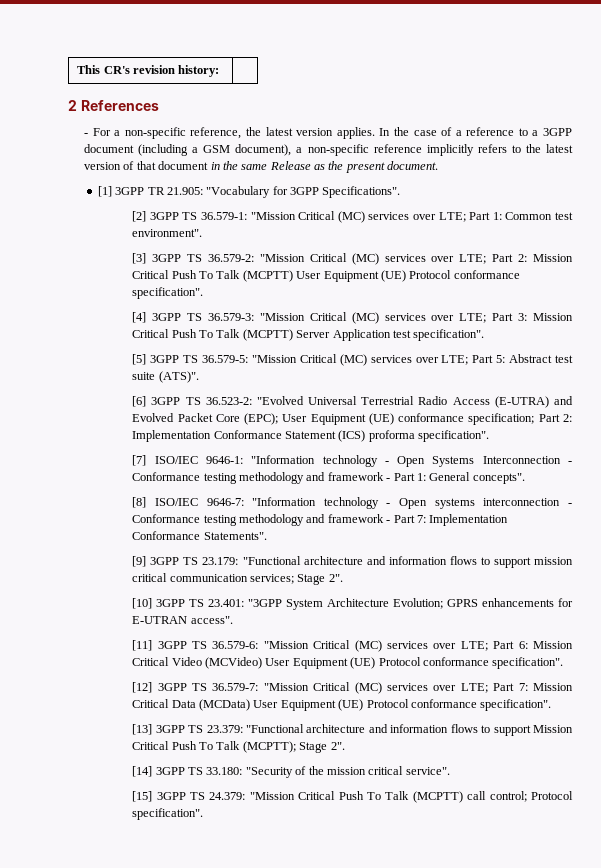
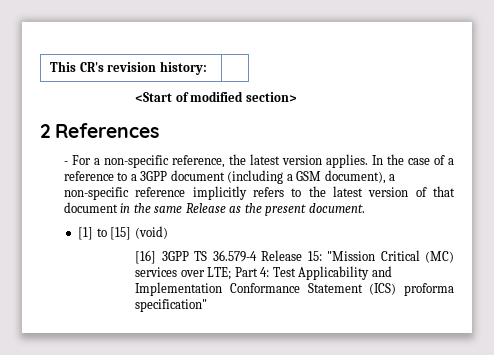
+ <Start of modified section>
- [1] 3GPP TR 21.905: "Vocabulary for 3GPP Specifications".
- [2] 3GPP TS 36.579-1: "Mission Critical (MC) services over LTE; Part 1: Common test environment".
- [3] 3GPP TS 36.579-2: "Mission Critical (MC) services over LTE; Part 2: Mission Critical Push To Talk (MCPTT) User Equipment (UE) Protocol conformance specification".
- [4] 3GPP TS 36.579-3: "Mission Critical (MC) services over LTE; Part 3: Mission Critical Push To Talk (MCPTT) Server Application test specification".
- [5] 3GPP TS 36.579-5: "Mission Critical (MC) services over LTE; Part 5: Abstract test suite (ATS)".
- [6] 3GPP TS 36.523-2: "Evolved Universal Terrestrial Radio Access (E-UTRA) and Evolved Packet Core (EPC); User Equipment (UE) conformance specification; Part 2: Implementation Conformance Statement (ICS) proforma specification".
- [7] ISO/IEC 9646-1: "Information technology - Open Systems Interconnection - Conformance testing methodology and framework - Part 1: General concepts".
- [8] ISO/IEC 9646-7: "Information technology - Open systems interconnection - Conformance testing methodology and framework - Part 7: Implementation Conformance Statements".
- [9] 3GPP TS 23.179: "Functional architecture and information flows to support mission critical communication services; Stage 2".
- [10] 3GPP TS 23.401: "3GPP System Architecture Evolution; GPRS enhancements for E-UTRAN access".
- [11] 3GPP TS 36.579-6: "Mission Critical (MC) services over LTE; Part 6: Mission Critical Video (MCVideo) User Equipment (UE) Protocol conformance specification".
- [12] 3GPP TS 36.579-7: "Mission Critical (MC) services over LTE; Part 7: Mission Critical Data (MCData) User Equipment (UE) Protocol conformance specification".
- [13] 3GPP TS 23.379: "Functional architecture and information flows to support Mission Critical Push To Talk (MCPTT); Stage 2".
- [14] 3GPP TS 33.180: "Security of the mission critical service".
- [15] 3GPP TS 24.379: "Mission Critical Push To Talk (MCPTT) call control; Protocol specification".
+ [1] to [15] (void)
+ [16] 3GPP TS 36.579-4 Release 15: "Mission Critical (MC) services over LTE; Part 4: Test Applicability and Implementation Conformance Statement (ICS) proforma specification"

